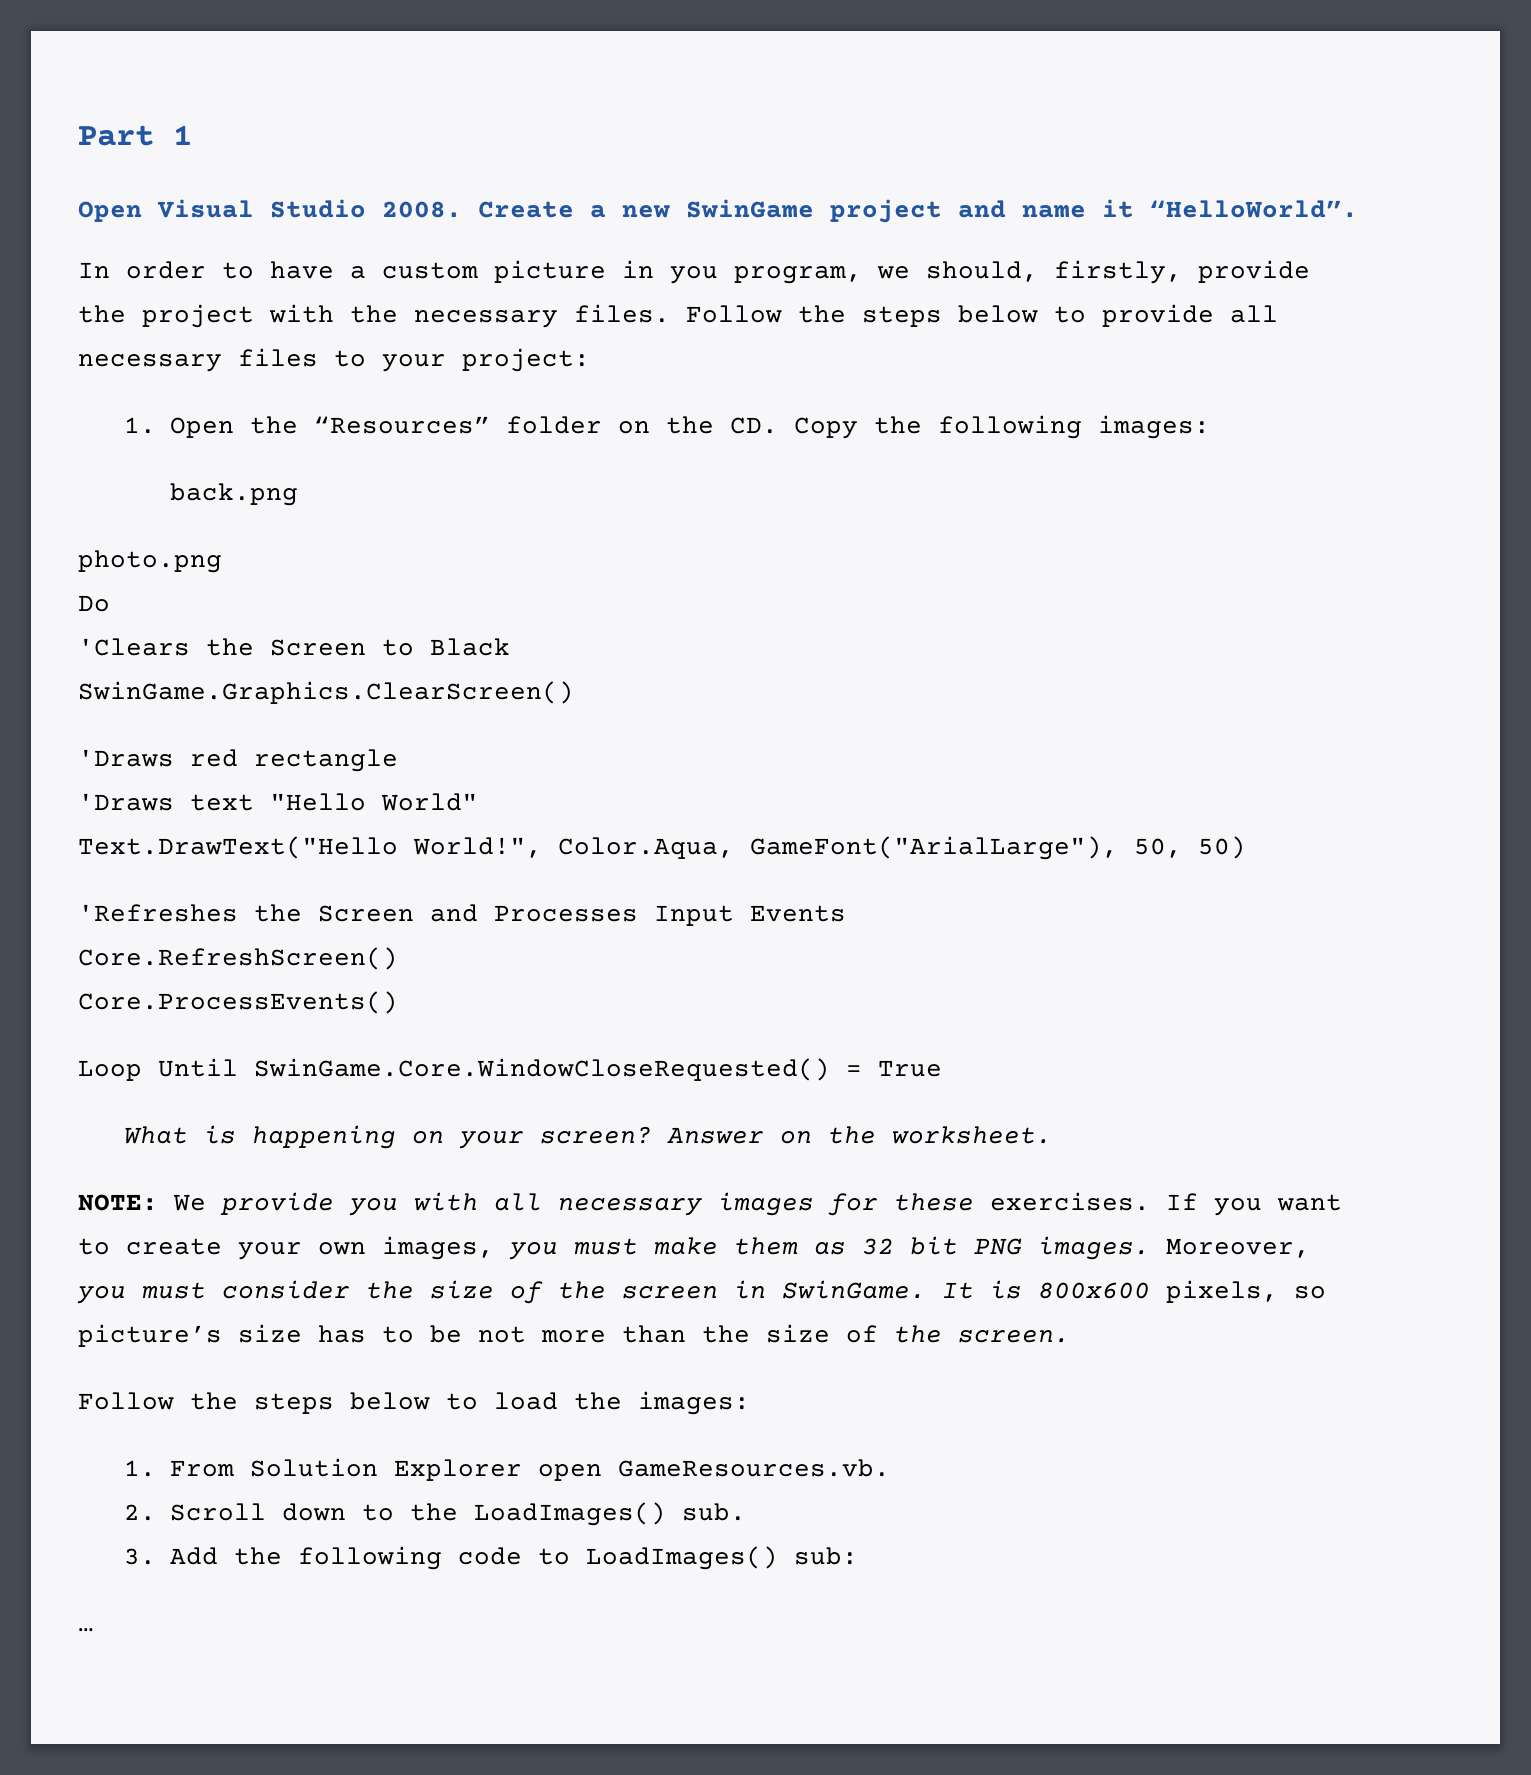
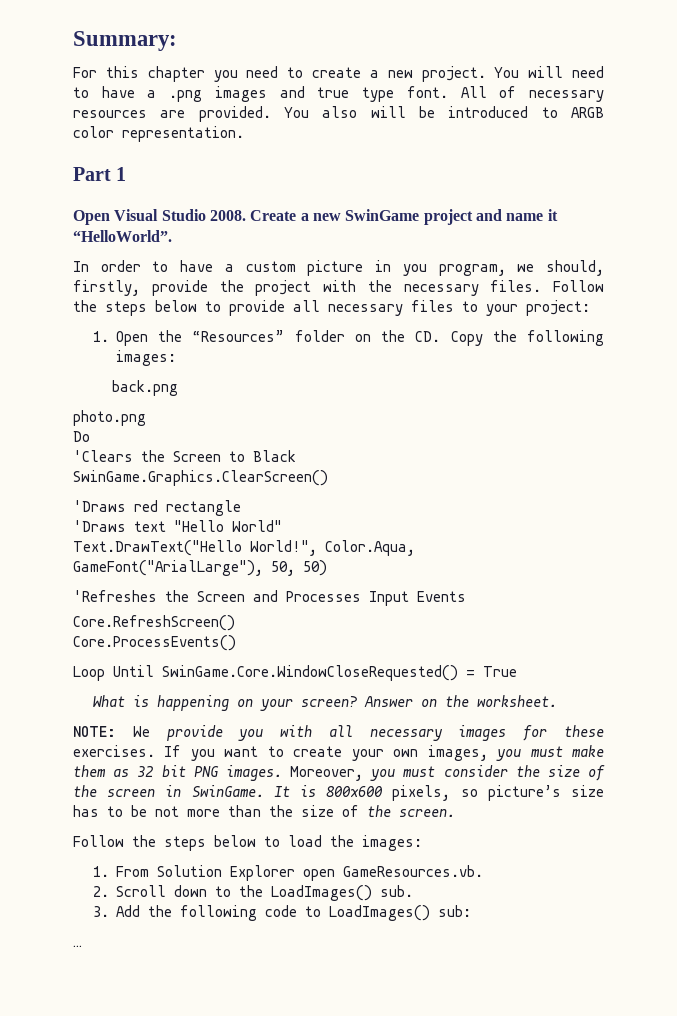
+ Summary:
+ For this chapter you need to create a new project. You will need to have a .png images and true type font. All of necessary resources are provided. You also will be introduced to ARGB color representation.

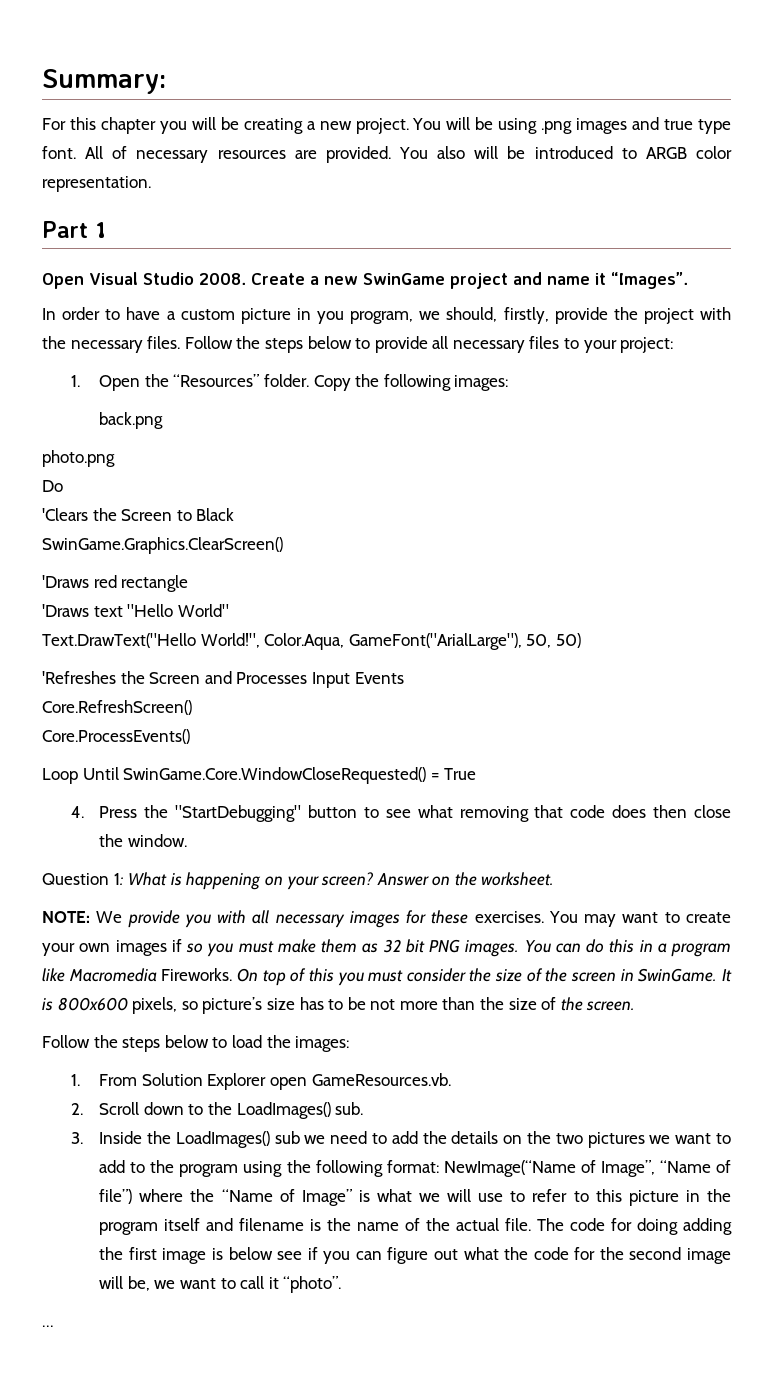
- For this chapter you need to create a new project.
+ For this chapter you will be creating a new project.
- You will need to have a .png images and true type font.
+ You will be using .png images and true type font.
- Create a new SwinGame project and name it “HelloWorld”.
+ Create a new SwinGame project and name it “Images”.
- 1. Open the “Resources” folder on the CD. Copy the following images:
+ 1. Open the “Resources” folder. Copy the following images:
- What is happening on your screen?
+ 4. Press the "StartDebugging" button to see what removing that code does then close the window.
+ Question 1: What is happening on your screen?
- If you want to create your own images, you must make them as 32 bit PNG images.
+ You may want to create your own images if so you must make them as 32 bit PNG images.
- Moreover, you must consider the size of the screen in SwinGame.
+ You can do this in a program like Macromedia Fireworks. On top of this you must consider the size of the screen in SwinGame.
- 3. Add the following code to LoadImages() sub:
+ 3. Inside the LoadImages() sub we need to add the details on the two pictures we want to add to the program using the following format: NewImage(“Name of Image”, “Name of file”) where the “Name of Image” is what we will use to refer to this picture in the program itself and filename is the name of the actual file. The code for doing adding the first image is below see if you can figure out what the code for the second image will be, we want to call it “photo”.

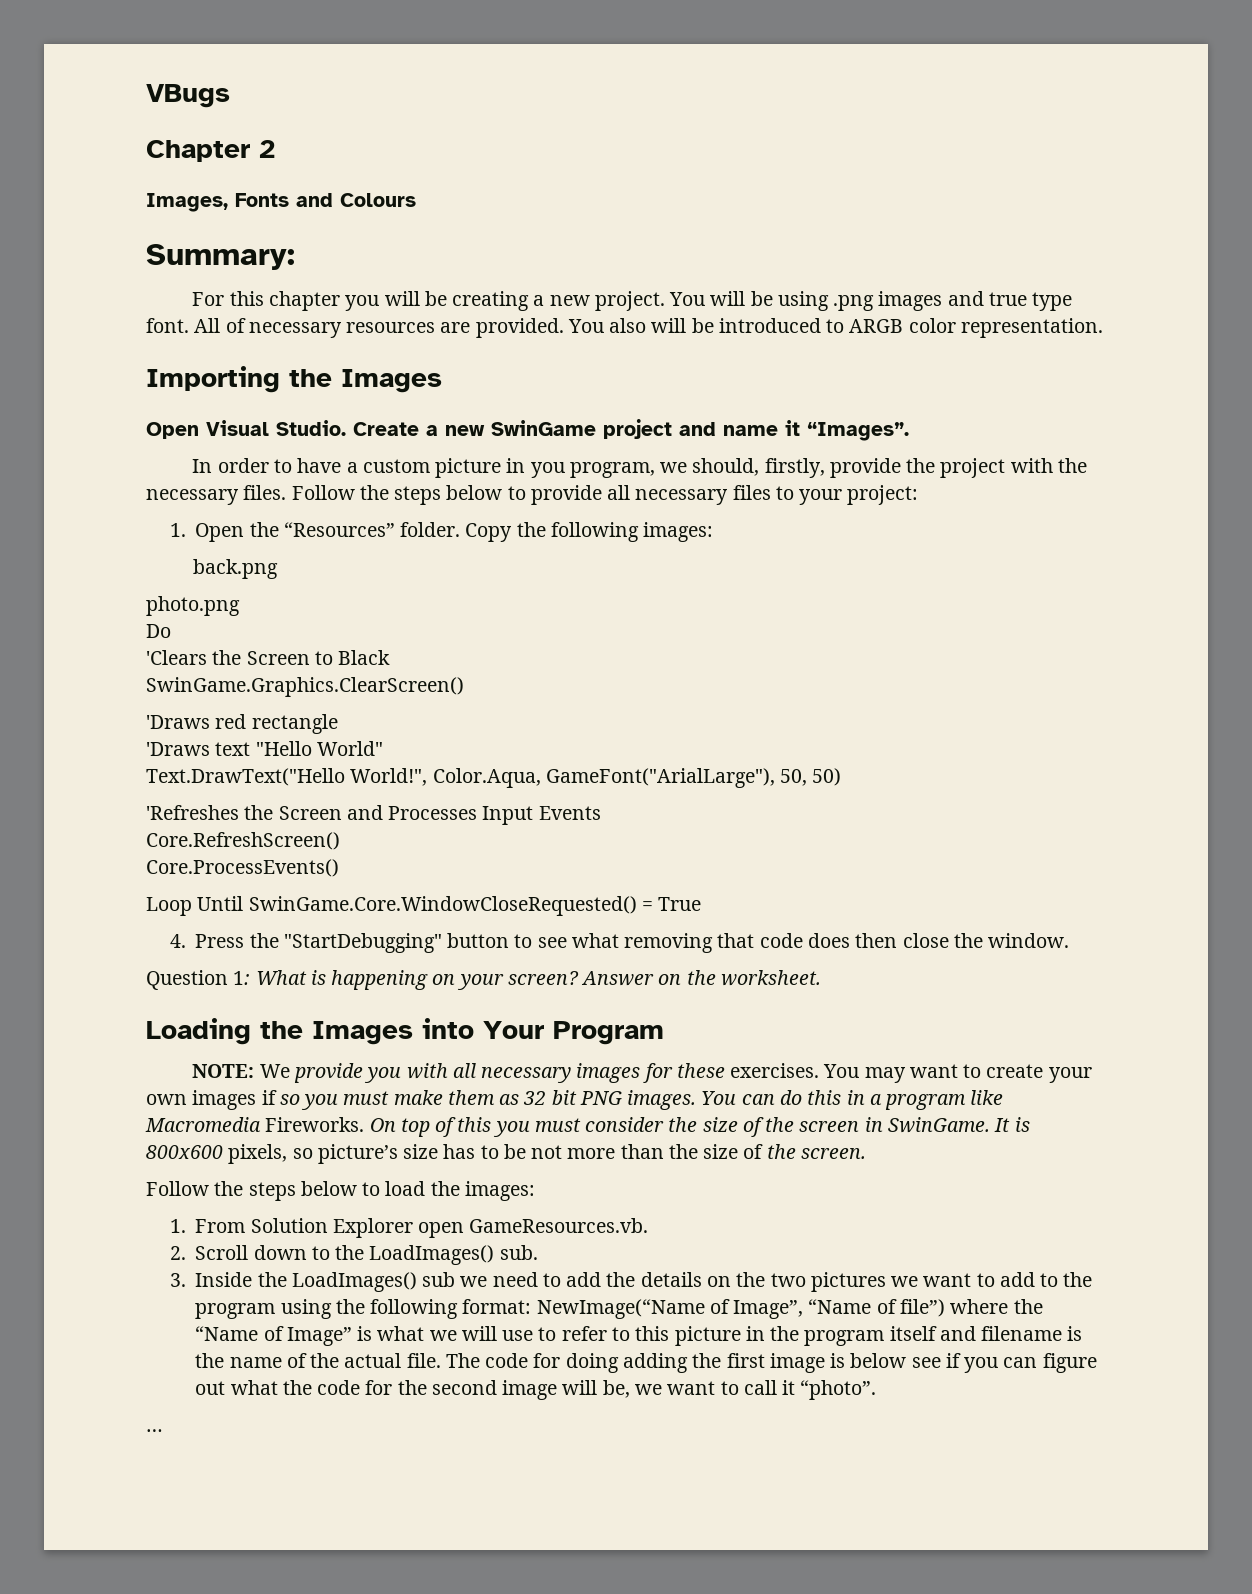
+ VBugs
+ Chapter 2
+ Images, Fonts and Colours
- Part 1
+ Importing the Images
- Open Visual Studio 2008.
+ Open Visual Studio.
+ Loading the Images into Your Program

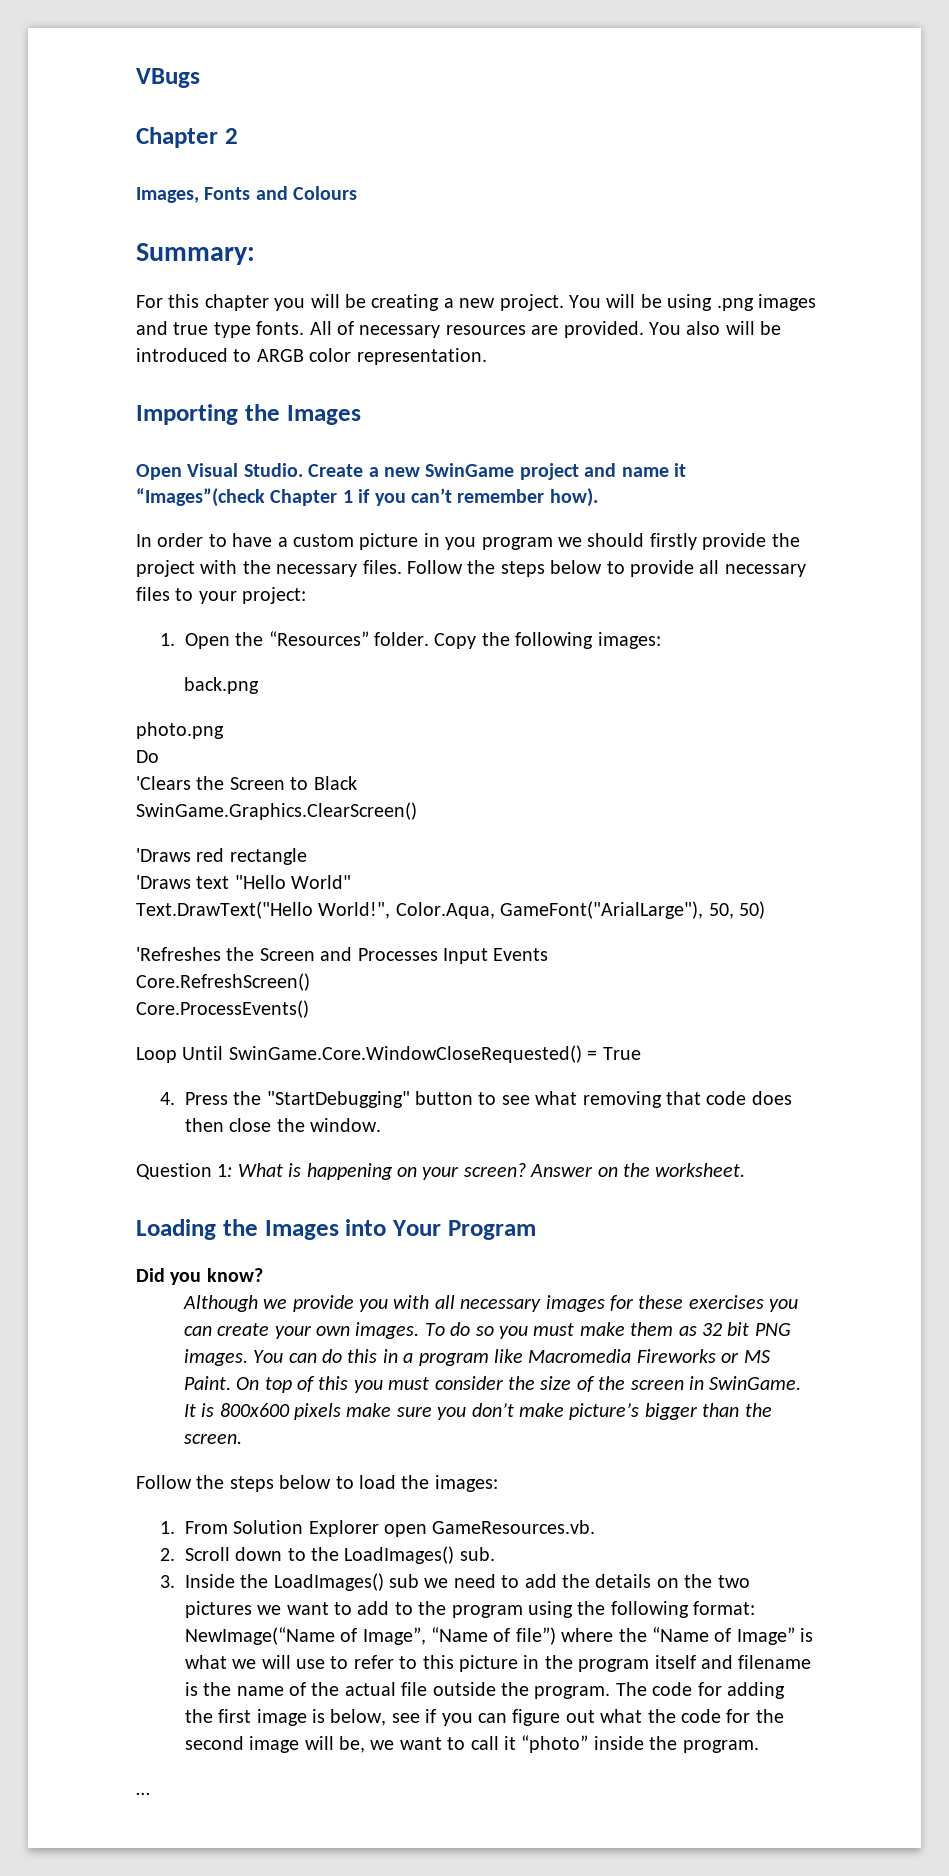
- You will be using .png images and true type font.
+ You will be using .png images and true type fonts.
- Create a new SwinGame project and name it “Images”.
+ Create a new SwinGame project and name it “Images”(check Chapter 1 if you can’t remember how).
- In order to have a custom picture in you program, we should, firstly, provide the project with the necessary files.
+ In order to have a custom picture in you program we should firstly provide the project with the necessary files.
- NOTE: We provide you with all necessary images for these exercises. You may want to create your own images if so you must make them as 32 bit PNG images.
+ Did you know?
+ Although we provide you with all necessary images for these exercises you can create your own images. To do so you must make them as 32 bit PNG images.
- You can do this in a program like Macromedia Fireworks.
+ You can do this in a program like Macromedia Fireworks or MS Paint.
- It is 800x600 pixels, so picture’s size has to be not more than the size of the screen.
+ It is 800x600 pixels make sure you don’t make picture’s bigger than the screen.
- 3. Inside the LoadImages() sub we need to add the details on the two pictures we want to add to the program using the following format: NewImage(“Name of Image”, “Name of file”) where the “Name of Image” is what we will use to refer to this picture in the program itself and filename is the name of the actual file.
+ 3. Inside the LoadImages() sub we need to add the details on the two pictures we want to add to the program using the following format: NewImage(“Name of Image”, “Name of file”) where the “Name of Image” is what we will use to refer to this picture in the program itself and filename is the name of the actual file outside the program.
- The code for doing adding the first image is below see if you can figure out what the code for the second image will be, we want to call it “photo”.
+ The code for adding the first image is below, see if you can figure out what the code for the second image will be, we want to call it “photo” inside the program.

